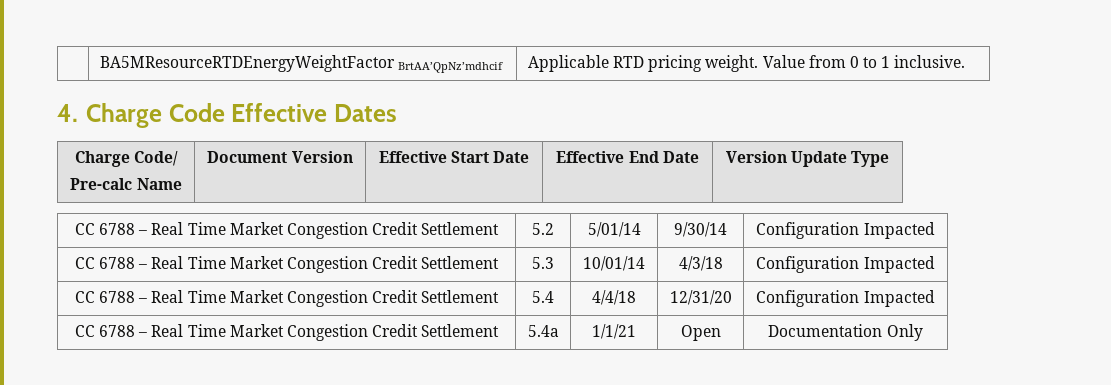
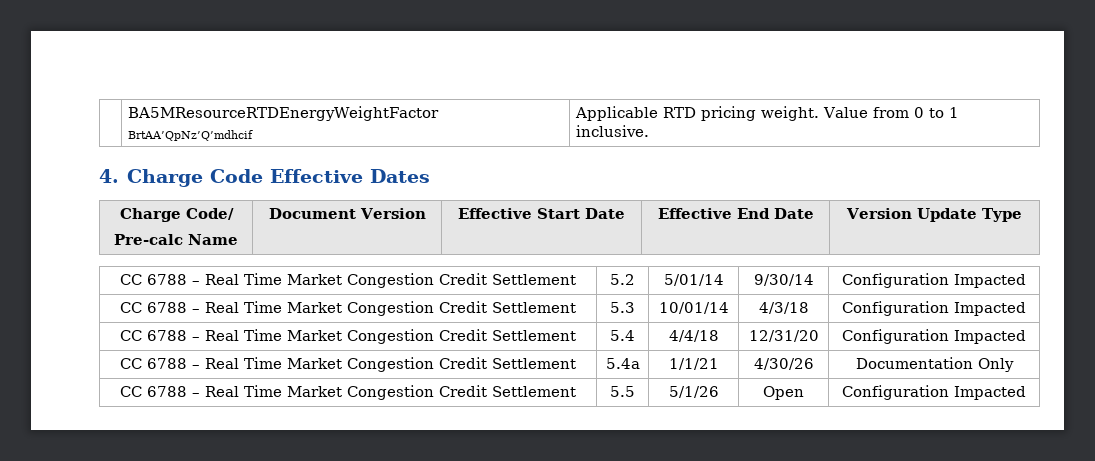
- | BA5MResourceRTDEnergyWeightFactor BrtAA’QpNz’mdhcif | Applicable RTD pricing weight. Value from 0 to 1 inclusive.
+ | BA5MResourceRTDEnergyWeightFactor BrtAA’QpNz’Q’mdhcif | Applicable RTD pricing weight. Value from 0 to 1 inclusive.
- CC 6788 – Real Time Market Congestion Credit Settlement | 5.4a | 1/1/21 | Open | Documentation Only
+ CC 6788 – Real Time Market Congestion Credit Settlement | 5.4a | 1/1/21 | 4/30/26 | Documentation Only
+ CC 6788 – Real Time Market Congestion Credit Settlement | 5.5 | 5/1/26 | Open | Configuration Impacted

